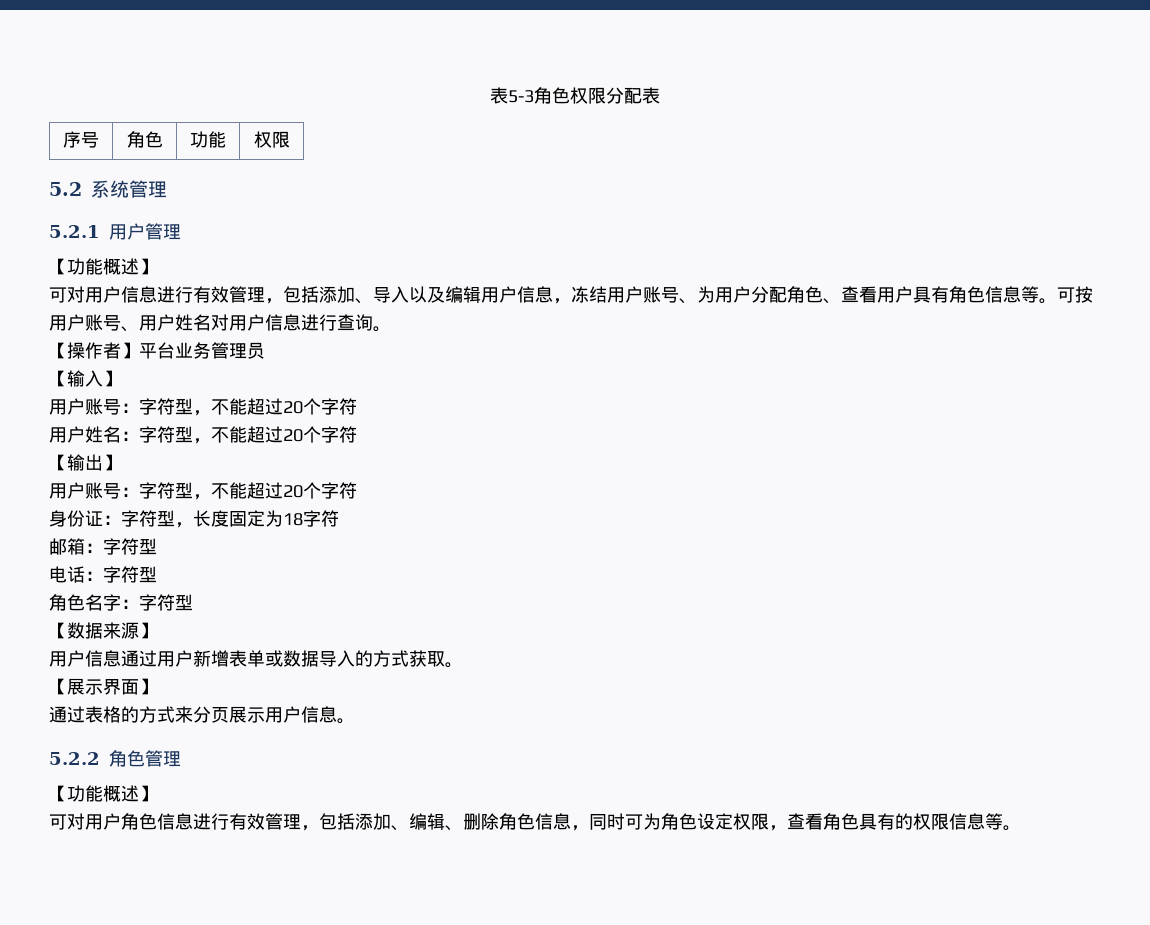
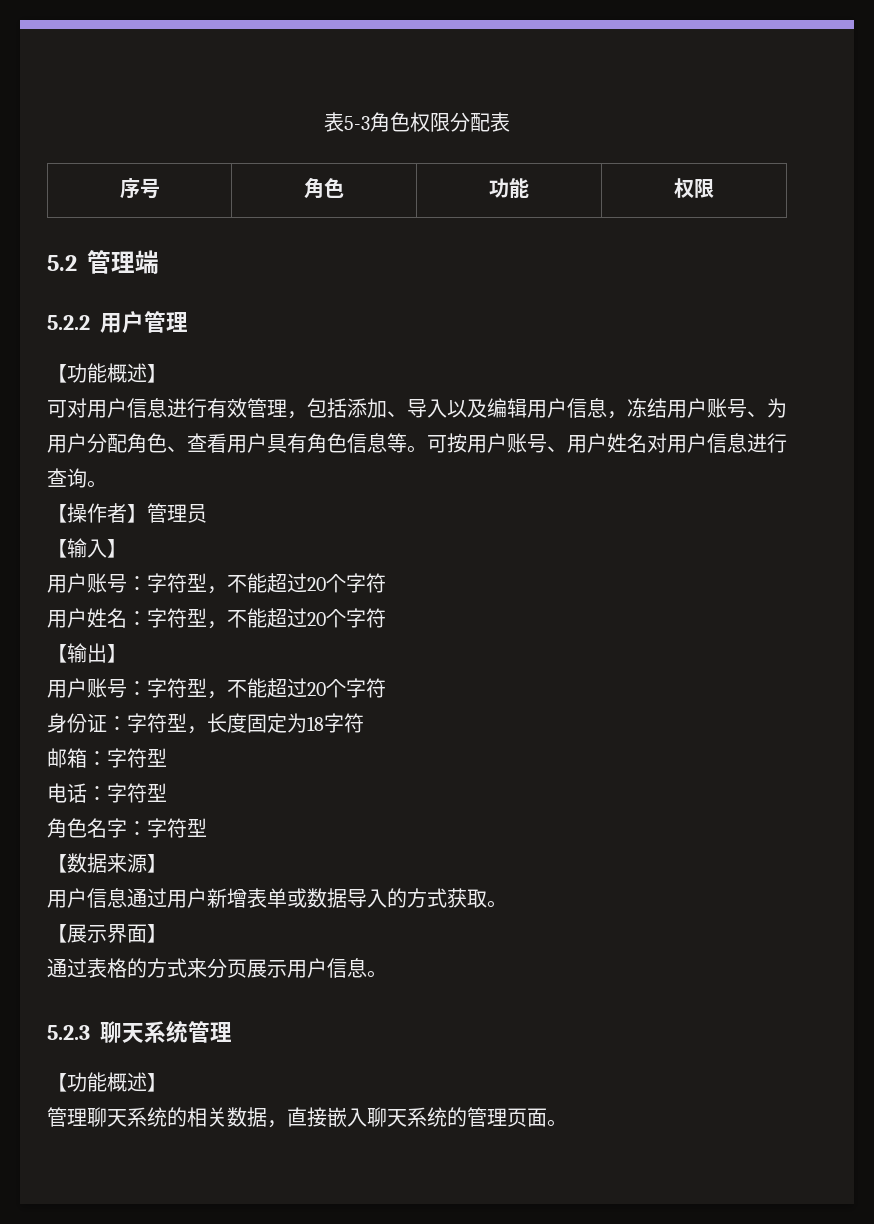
- 5.2系统管理
- 5.2.1用户管理
+ 5.2管理端
+ 5.2.2用户管理
- 【操作者】平台业务管理员
+ 【操作者】管理员
- 5.2.2角色管理
+ 5.2.3聊天系统管理
  【功能概述】
- 可对用户角色信息进行有效管理，包括添加、编辑、删除角色信息，同时可为角色设定权限，查看角色具有的权限信息等。
+ 管理聊天系统的相关数据，直接嵌入聊天系统的管理页面。

